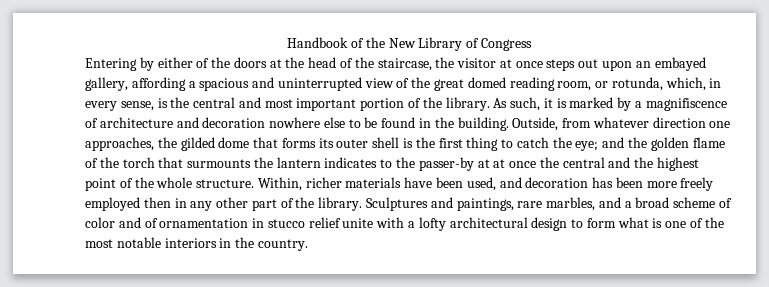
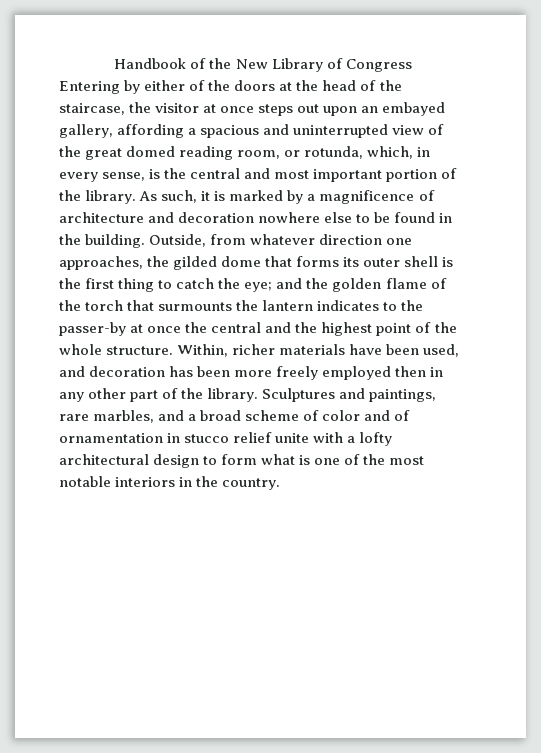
- As such, it is marked by a magnifiscence of architecture and decoration nowhere else to be found in the building.
+ As such, it is marked by a magnificence of architecture and decoration nowhere else to be found in the building.
- Outside, from whatever direction one approaches, the gilded dome that forms its outer shell is the first thing to catch the eye; and the golden flame of the torch that surmounts the lantern indicates to the passer-by at at once the central and the highest point of the whole structure.
+ Outside, from whatever direction one approaches, the gilded dome that forms its outer shell is the first thing to catch the eye; and the golden flame of the torch that surmounts the lantern indicates to the passer-by at once the central and the highest point of the whole structure.

